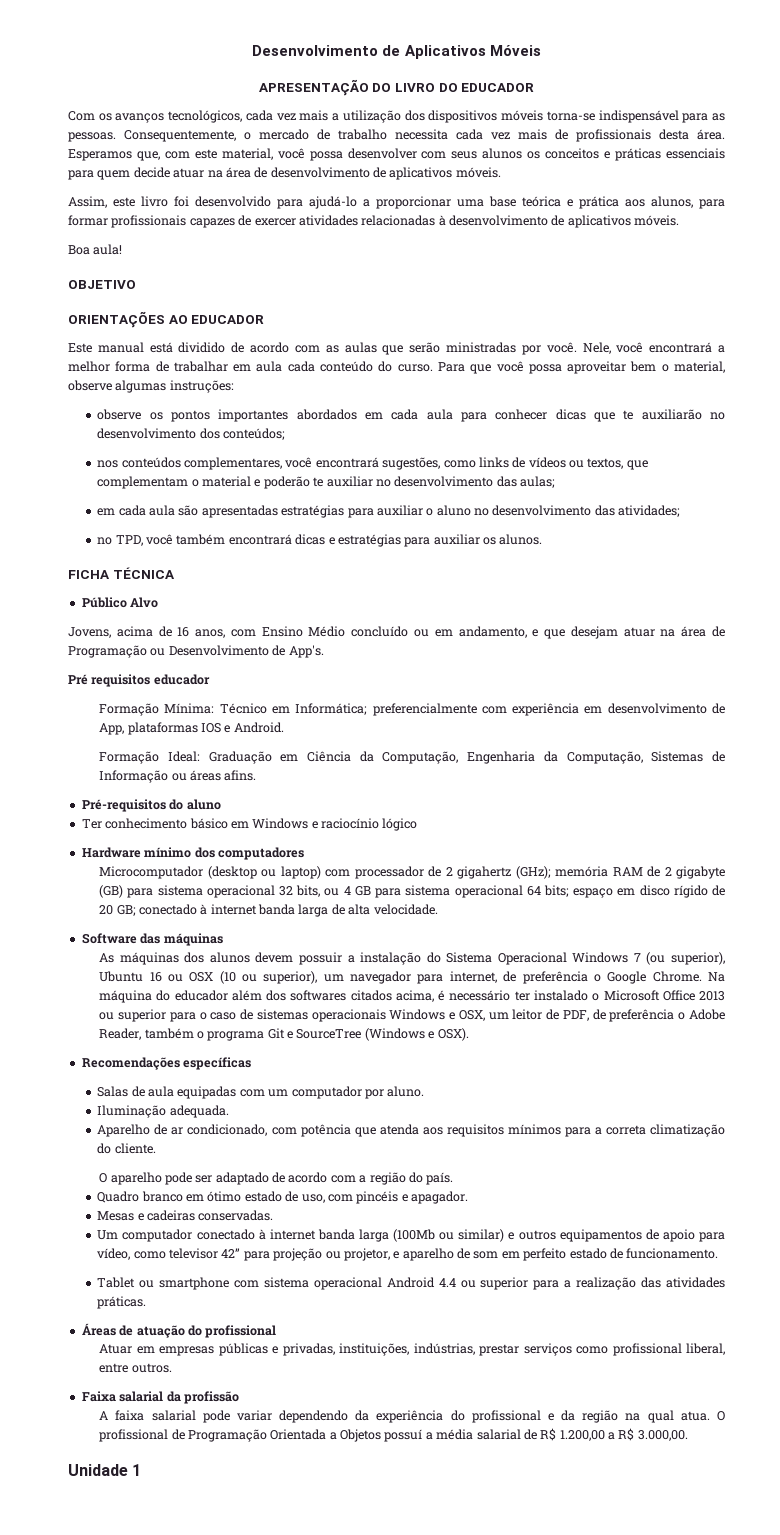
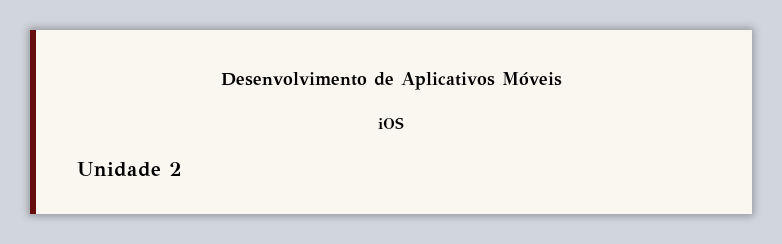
- APRESENTAÇÃO DO LIVRO DO EDUCADOR
- Com os avanços tecnológicos, cada vez mais a utilização dos dispositivos móveis torna-se indispensável para as pessoas. Consequentemente, o mercado de trabalho necessita cada vez mais de profissionais desta área. Esperamos que, com este material, você possa desenvolver com seus alunos os conceitos e práticas essenciais para quem decide atuar na área de desenvolvimento de aplicativos móveis.
- Assim, este livro foi desenvolvido para ajudá-lo a proporcionar uma base teórica e prática aos alunos, para formar profissionais capazes de exercer atividades relacionadas à desenvolvimento de aplicativos móveis.
- Boa aula!
- OBJETIVO
- ORIENTAÇÕES AO EDUCADOR
- Este manual está dividido de acordo com as aulas que serão ministradas por você. Nele, você encontrará a melhor forma de trabalhar em aula cada conteúdo do curso. Para que você possa aproveitar bem o material, observe algumas instruções:
- observe os pontos importantes abordados em cada aula para conhecer dicas que te auxiliarão no desenvolvimento dos conteúdos;
- nos conteúdos complementares, você encontrará sugestões, como links de vídeos ou textos, que complementam o material e poderão te auxiliar no desenvolvimento das aulas;
- em cada aula são apresentadas estratégias para auxiliar o aluno no desenvolvimento das atividades;
- no TPD, você também encontrará dicas e estratégias para auxiliar os alunos.
- FICHA TÉCNICA
- Público Alvo
- Jovens, acima de 16 anos, com Ensino Médio concluído ou em andamento, e que desejam atuar na área de Programação ou Desenvolvimento de App's.
- Pré requisitos educador
- Formação Mínima: Técnico em Informática; preferencialmente com experiência em desenvolvimento de App, plataformas IOS e Android.
- Formação Ideal: Graduação em Ciência da Computação, Engenharia da Computação, Sistemas de Informação ou áreas afins.
- Pré-requisitos do aluno
- Ter conhecimento básico em Windows e raciocínio lógico
- Hardware mínimo dos computadores
- Microcomputador (desktop ou laptop) com processador de 2 gigahertz (GHz); memória RAM de 2 gigabyte (GB) para sistema operacional 32 bits, ou 4 GB para sistema operacional 64 bits; espaço em disco rígido de 20 GB; conectado à internet banda larga de alta velocidade.
- Software das máquinas
- As máquinas dos alunos devem possuir a instalação do Sistema Operacional Windows 7 (ou superior), Ubuntu 16 ou OSX (10 ou superior), um navegador para internet, de preferência o Google Chrome. Na máquina do educador além dos softwares citados acima, é necessário ter instalado o Microsoft Office 2013 ou superior para o caso de sistemas operacionais Windows e OSX, um leitor de PDF, de preferência o Adobe Reader, também o programa Git e SourceTree (Windows e OSX).
- Recomendações específicas
- Salas de aula equipadas com um computador por aluno.
- Iluminação adequada.
- Aparelho de ar condicionado, com potência que atenda aos requisitos mínimos para a correta climatização do cliente.
- O aparelho pode ser adaptado de acordo com a região do país.
- Quadro branco em ótimo estado de uso, com pincéis e apagador.
- Mesas e cadeiras conservadas.
- Um computador conectado à internet banda larga (100Mb ou similar) e outros equipamentos de apoio para vídeo, como televisor 42” para projeção ou projetor, e aparelho de som em perfeito estado de funcionamento.
- Tablet ou smartphone com sistema operacional Android 4.4 ou superior para a realização das atividades práticas.
- Áreas de atuação do profissional
- Atuar em empresas públicas e privadas, instituições, indústrias, prestar serviços como profissional liberal, entre outros.
- Faixa salarial da profissão
- A faixa salarial pode variar dependendo da experiência do profissional e da região na qual atua. O profissional de Programação Orientada a Objetos possuí a média salarial de R$ 1.200,00 a R$ 3.000,00.
+ iOS
- Unidade 1
+ Unidade 2

